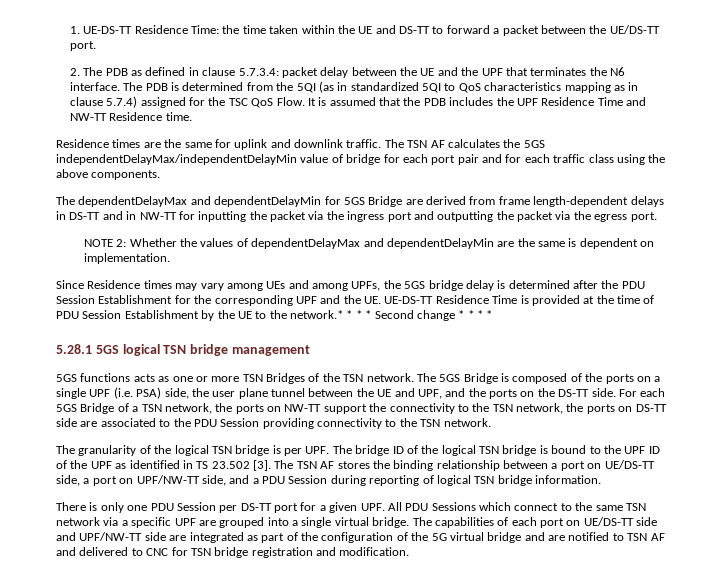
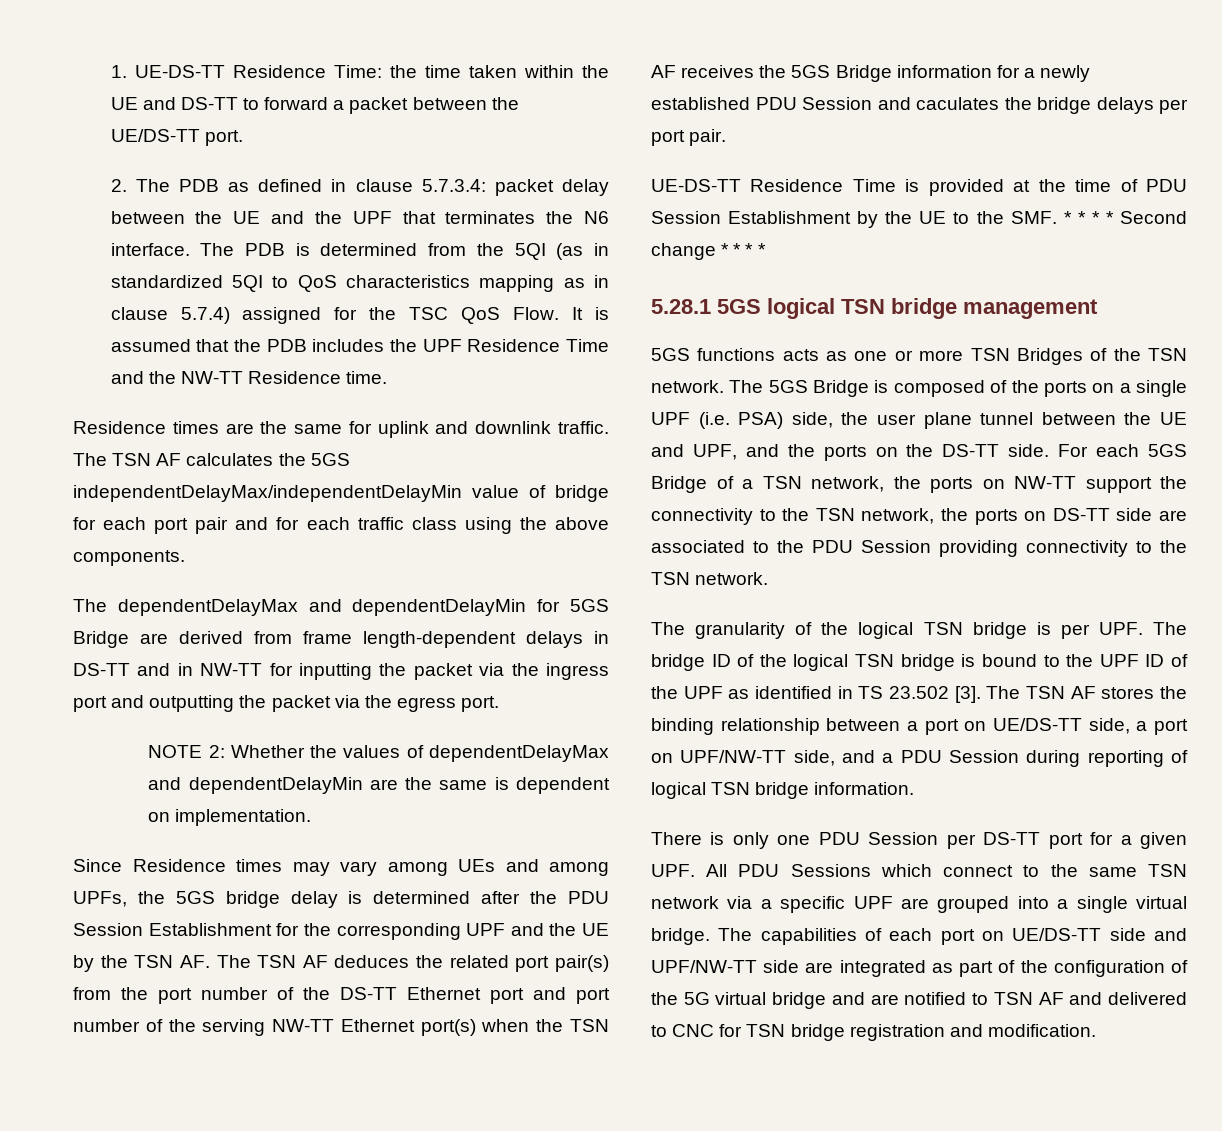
- It is assumed that the PDB includes the UPF Residence Time and NW-TT Residence time.
+ It is assumed that the PDB includes the UPF Residence Time and the NW-TT Residence time.
- Since Residence times may vary among UEs and among UPFs, the 5GS bridge delay is determined after the PDU Session Establishment for the corresponding UPF and the UE. UE-DS-TT Residence Time is provided at the time of PDU Session Establishment by the UE to the network.* * * * Second change * * * *
+ Since Residence times may vary among UEs and among UPFs, the 5GS bridge delay is determined after the PDU Session Establishment for the corresponding UPF and the UE by the TSN AF. The TSN AF deduces the related port pair(s) from the port number of the DS-TT Ethernet port and port number of the serving NW-TT Ethernet port(s) when the TSN AF receives the 5GS Bridge information for a newly established PDU Session and caculates the bridge delays per port pair.
+ UE-DS-TT Residence Time is provided at the time of PDU Session Establishment by the UE to the SMF. * * * * Second change * * * *

